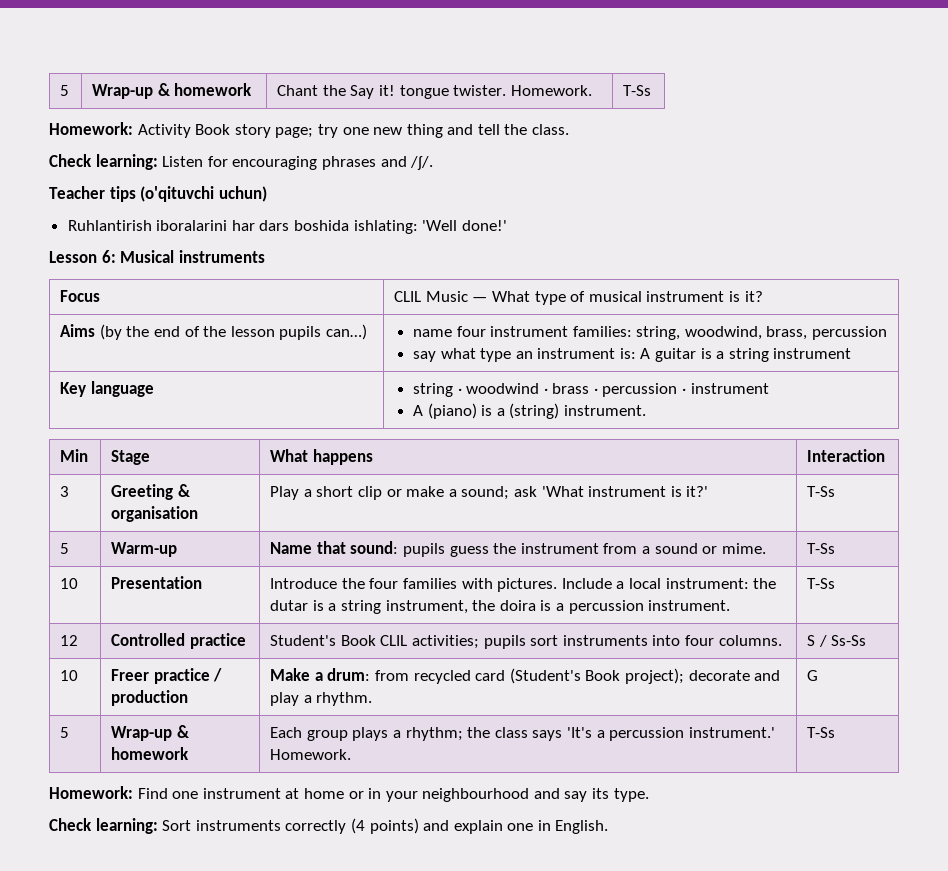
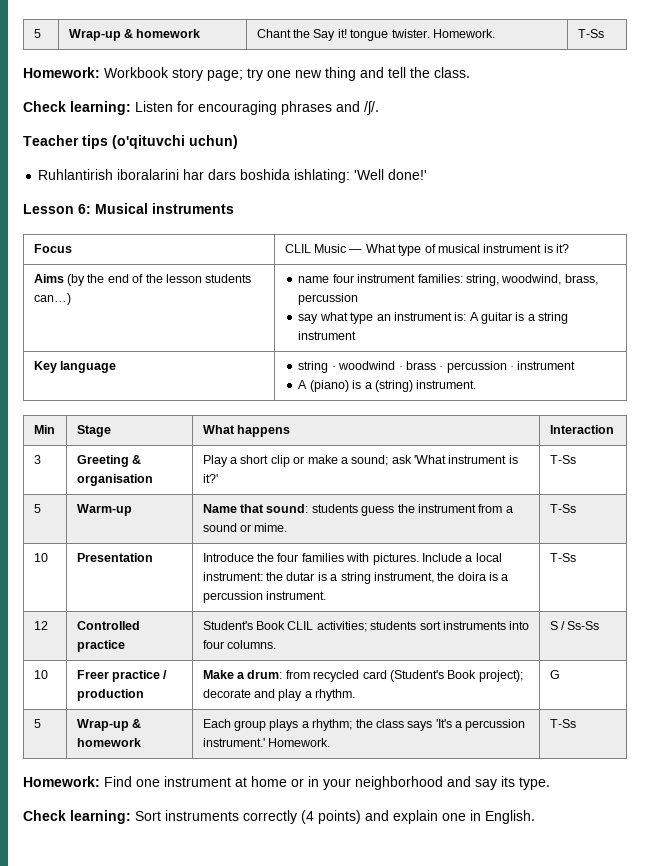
- Homework: Activity Book story page; try one new thing and tell the class.
+ Homework: Workbook story page; try one new thing and tell the class.
- Aims (by the end of the lesson pupils can…) | name four instrument families: string, woodwind, brass, percussion
+ Aims (by the end of the lesson students can…) | name four instrument families: string, woodwind, brass, percussion
- 5 | Warm-up | Name that sound: pupils guess the instrument from a sound or mime. | T-Ss
+ 5 | Warm-up | Name that sound: students guess the instrument from a sound or mime. | T-Ss
- 12 | Controlled practice | Student's Book CLIL activities; pupils sort instruments into four columns. | S / Ss-Ss
+ 12 | Controlled practice | Student's Book CLIL activities; students sort instruments into four columns. | S / Ss-Ss
- Homework: Find one instrument at home or in your neighbourhood and say its type.
+ Homework: Find one instrument at home or in your neighborhood and say its type.

